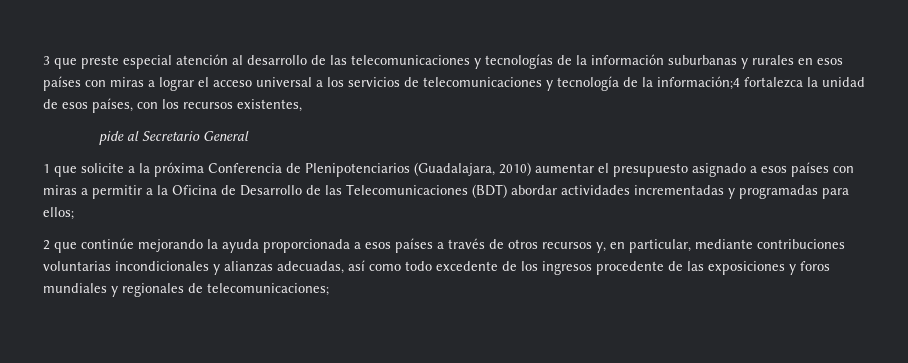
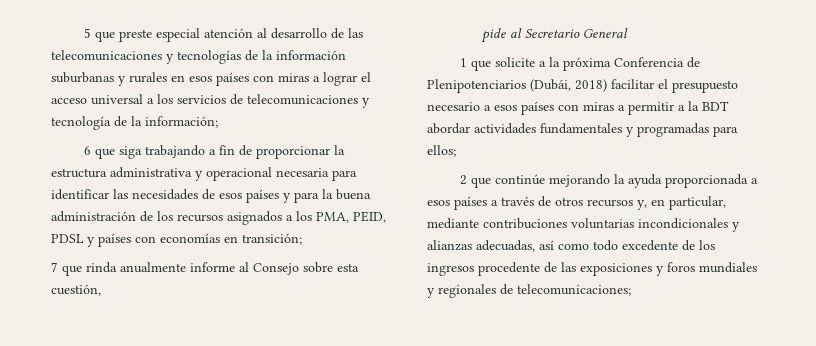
- 3 que preste especial atención al desarrollo de las telecomunicaciones y tecnologías de la información suburbanas y rurales en esos países con miras a lograr el acceso universal a los servicios de telecomunicaciones y tecnología de la información;4 fortalezca la unidad de esos países, con los recursos existentes,
+ 5 que preste especial atención al desarrollo de las telecomunicaciones y tecnologías de la información suburbanas y rurales en esos países con miras a lograr el acceso universal a los servicios de telecomunicaciones y tecnología de la información;
+ 6 que siga trabajando a fin de proporcionar la estructura administrativa y operacional necesaria para identificar las necesidades de esos países y para la buena administración de los recursos asignados a los PMA, PEID, PDSL y países con economías en transición;
+ 7 que rinda anualmente informe al Consejo sobre esta cuestión,
- 1 que solicite a la próxima Conferencia de Plenipotenciarios (Guadalajara, 2010) aumentar el presupuesto asignado a esos países con miras a permitir a la Oficina de Desarrollo de las Telecomunicaciones (BDT) abordar actividades incrementadas y programadas para ellos;
+ 1 que solicite a la próxima Conferencia de Plenipotenciarios (Dubái, 2018) facilitar el presupuesto necesario a esos países con miras a permitir a la BDT abordar actividades fundamentales y programadas para ellos;

